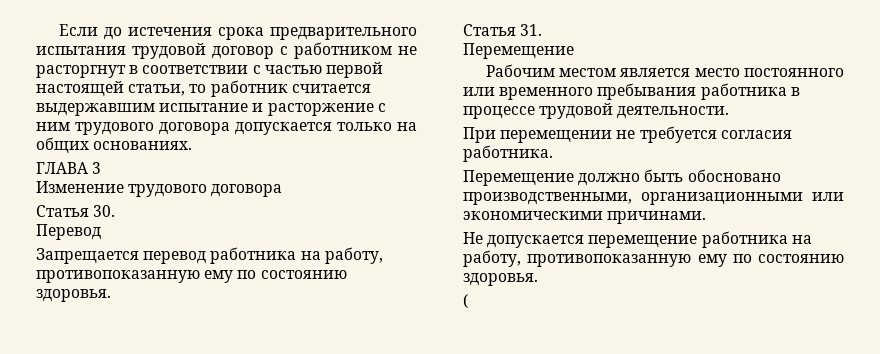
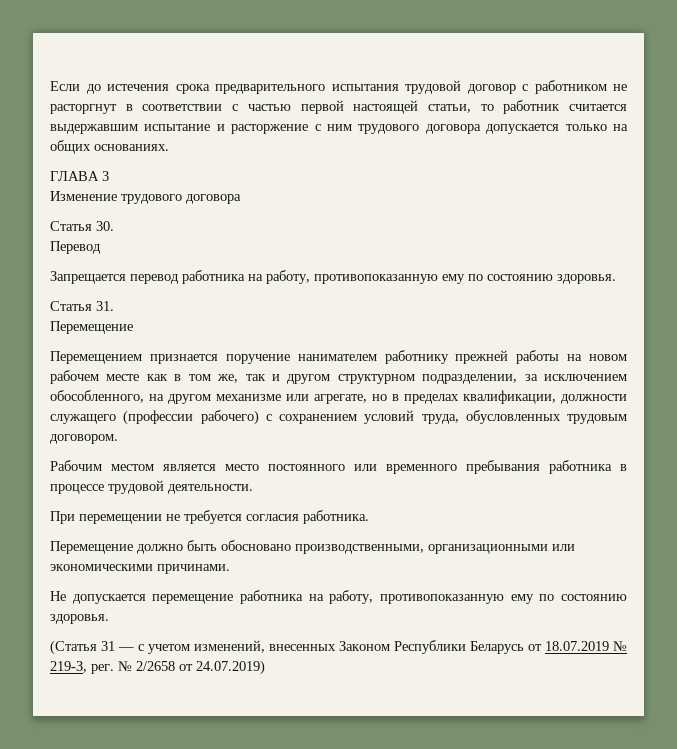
+ Перемещением признается поручение нанимателем работнику прежней работы на новом рабочем месте как в том же, так и другом структурном подразделении, за исключением обособленного, на другом механизме или агрегате, но в пределах квалификации, должности служащего (профессии рабочего) с сохранением условий труда, обусловленных трудовым договором.
- (
+ (Статья 31 — с учетом изменений, внесенных Законом Республики Беларусь от 18.07.2019 № 219-З, рег. № 2/2658 от 24.07.2019)

